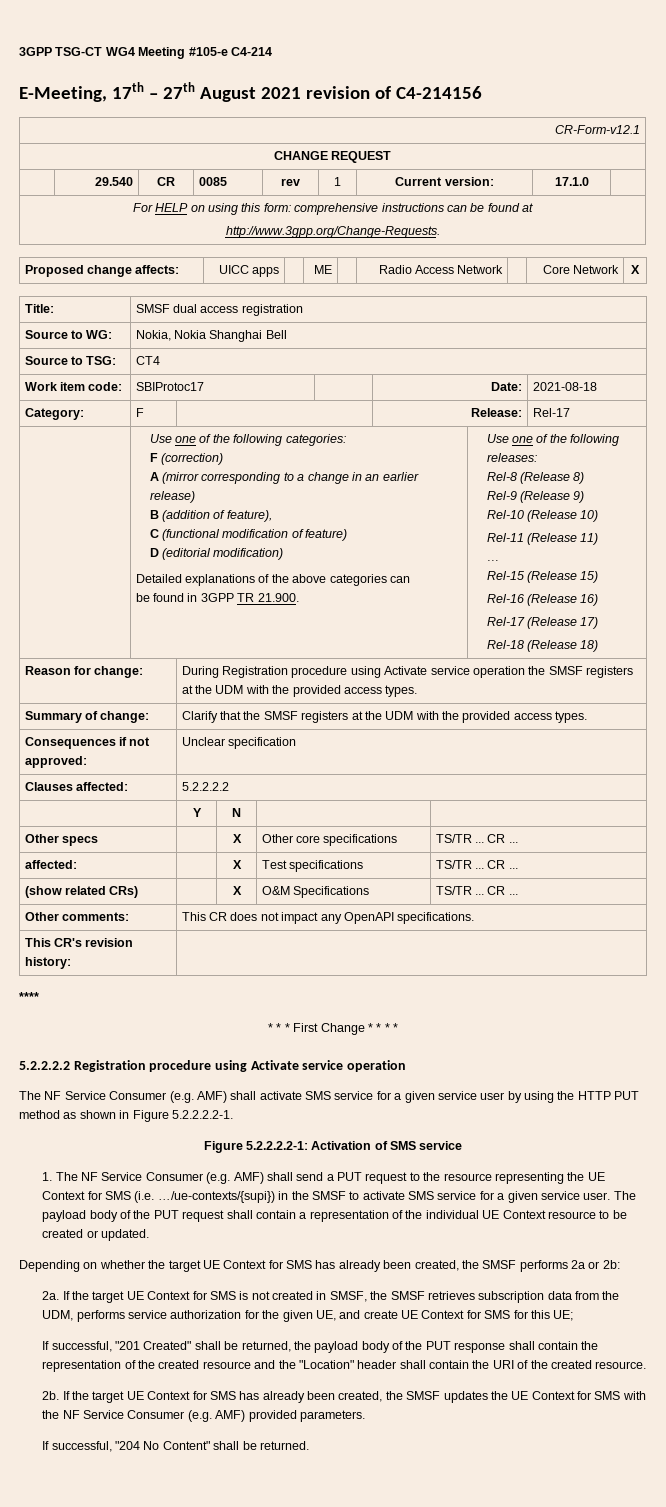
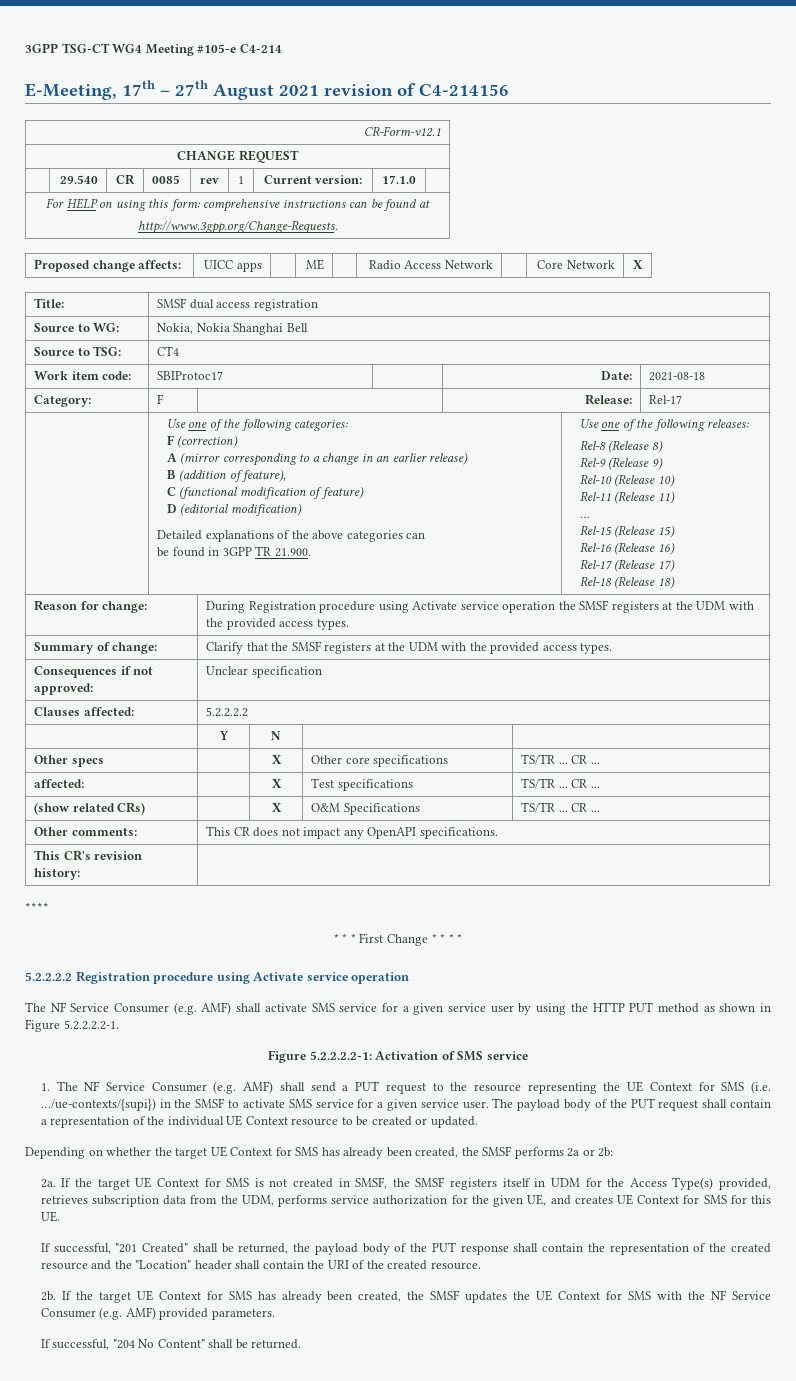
- If the target UE Context for SMS is not created in SMSF, the SMSF retrieves subscription data from the UDM, performs service authorization for the given UE, and create UE Context for SMS for this UE;
+ If the target UE Context for SMS is not created in SMSF, the SMSF registers itself in UDM for the Access Type(s) provided, retrieves subscription data from the UDM, performs service authorization for the given UE, and creates UE Context for SMS for this UE.

